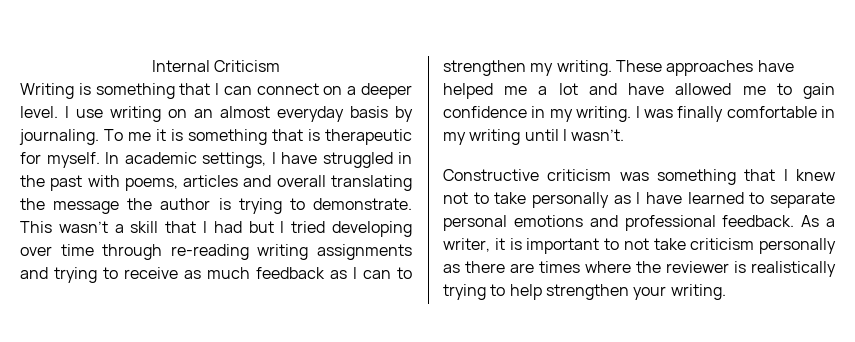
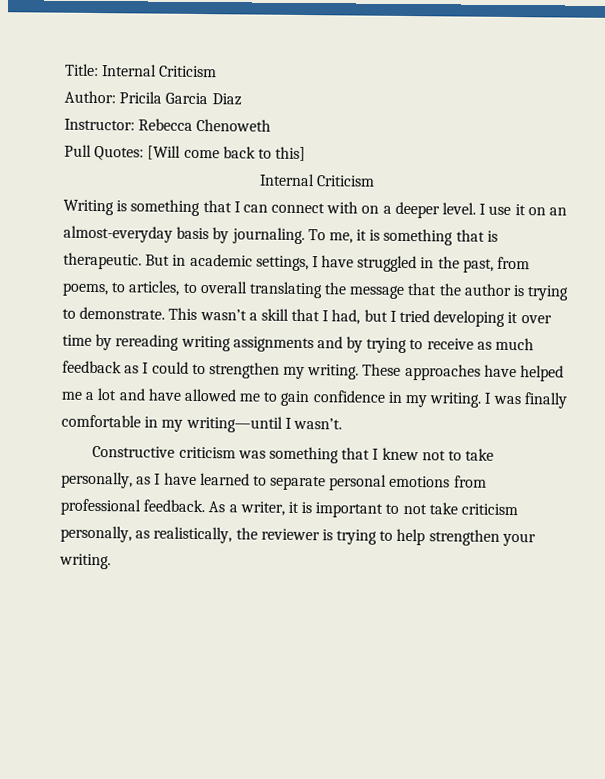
+ Title: Internal Criticism
+ Author: Pricila Garcia Diaz
+ Instructor: Rebecca Chenoweth
+ Pull Quotes: [Will come back to this]
- Writing is something that I can connect on a deeper level.
+ Writing is something that I can connect with on a deeper level.
- I use writing on an almost everyday basis by journaling.
+ I use it on an almost-everyday basis by journaling.
- To me it is something that is therapeutic for myself. In academic settings, I have struggled in the past with poems, articles and overall translating the message the author is trying to demonstrate.
+ To me, it is something that is therapeutic. But in academic settings, I have struggled in the past, from poems, to articles, to overall translating the message that the author is trying to demonstrate.
- This wasn’t a skill that I had but I tried developing over time through re-reading writing assignments and trying to receive as much feedback as I can to strengthen my writing.
+ This wasn’t a skill that I had, but I tried developing it over time by rereading writing assignments and by trying to receive as much feedback as I could to strengthen my writing.
- I was finally comfortable in my writing until I wasn’t.
+ I was finally comfortable in my writing—until I wasn’t.
- Constructive criticism was something that I knew not to take personally as I have learned to separate personal emotions and professional feedback.
+ Constructive criticism was something that I knew not to take personally, as I have learned to separate personal emotions from professional feedback.
- As a writer, it is important to not take criticism personally as there are times where the reviewer is realistically trying to help strengthen your writing.
+ As a writer, it is important to not take criticism personally, as realistically, the reviewer is trying to help strengthen your writing.

